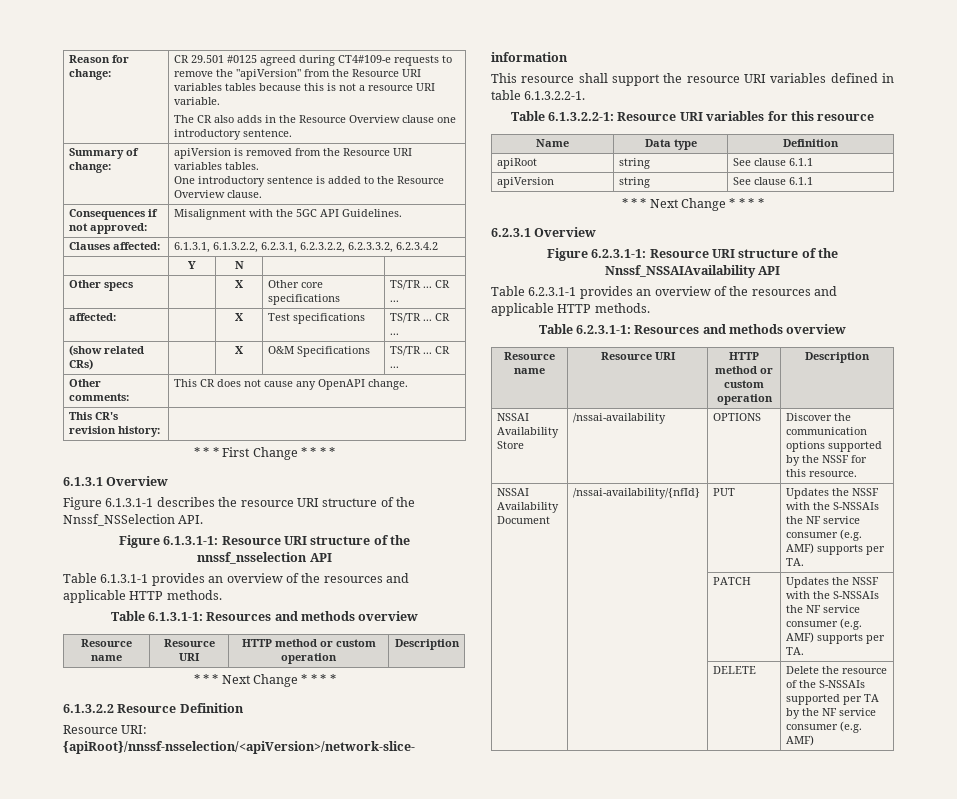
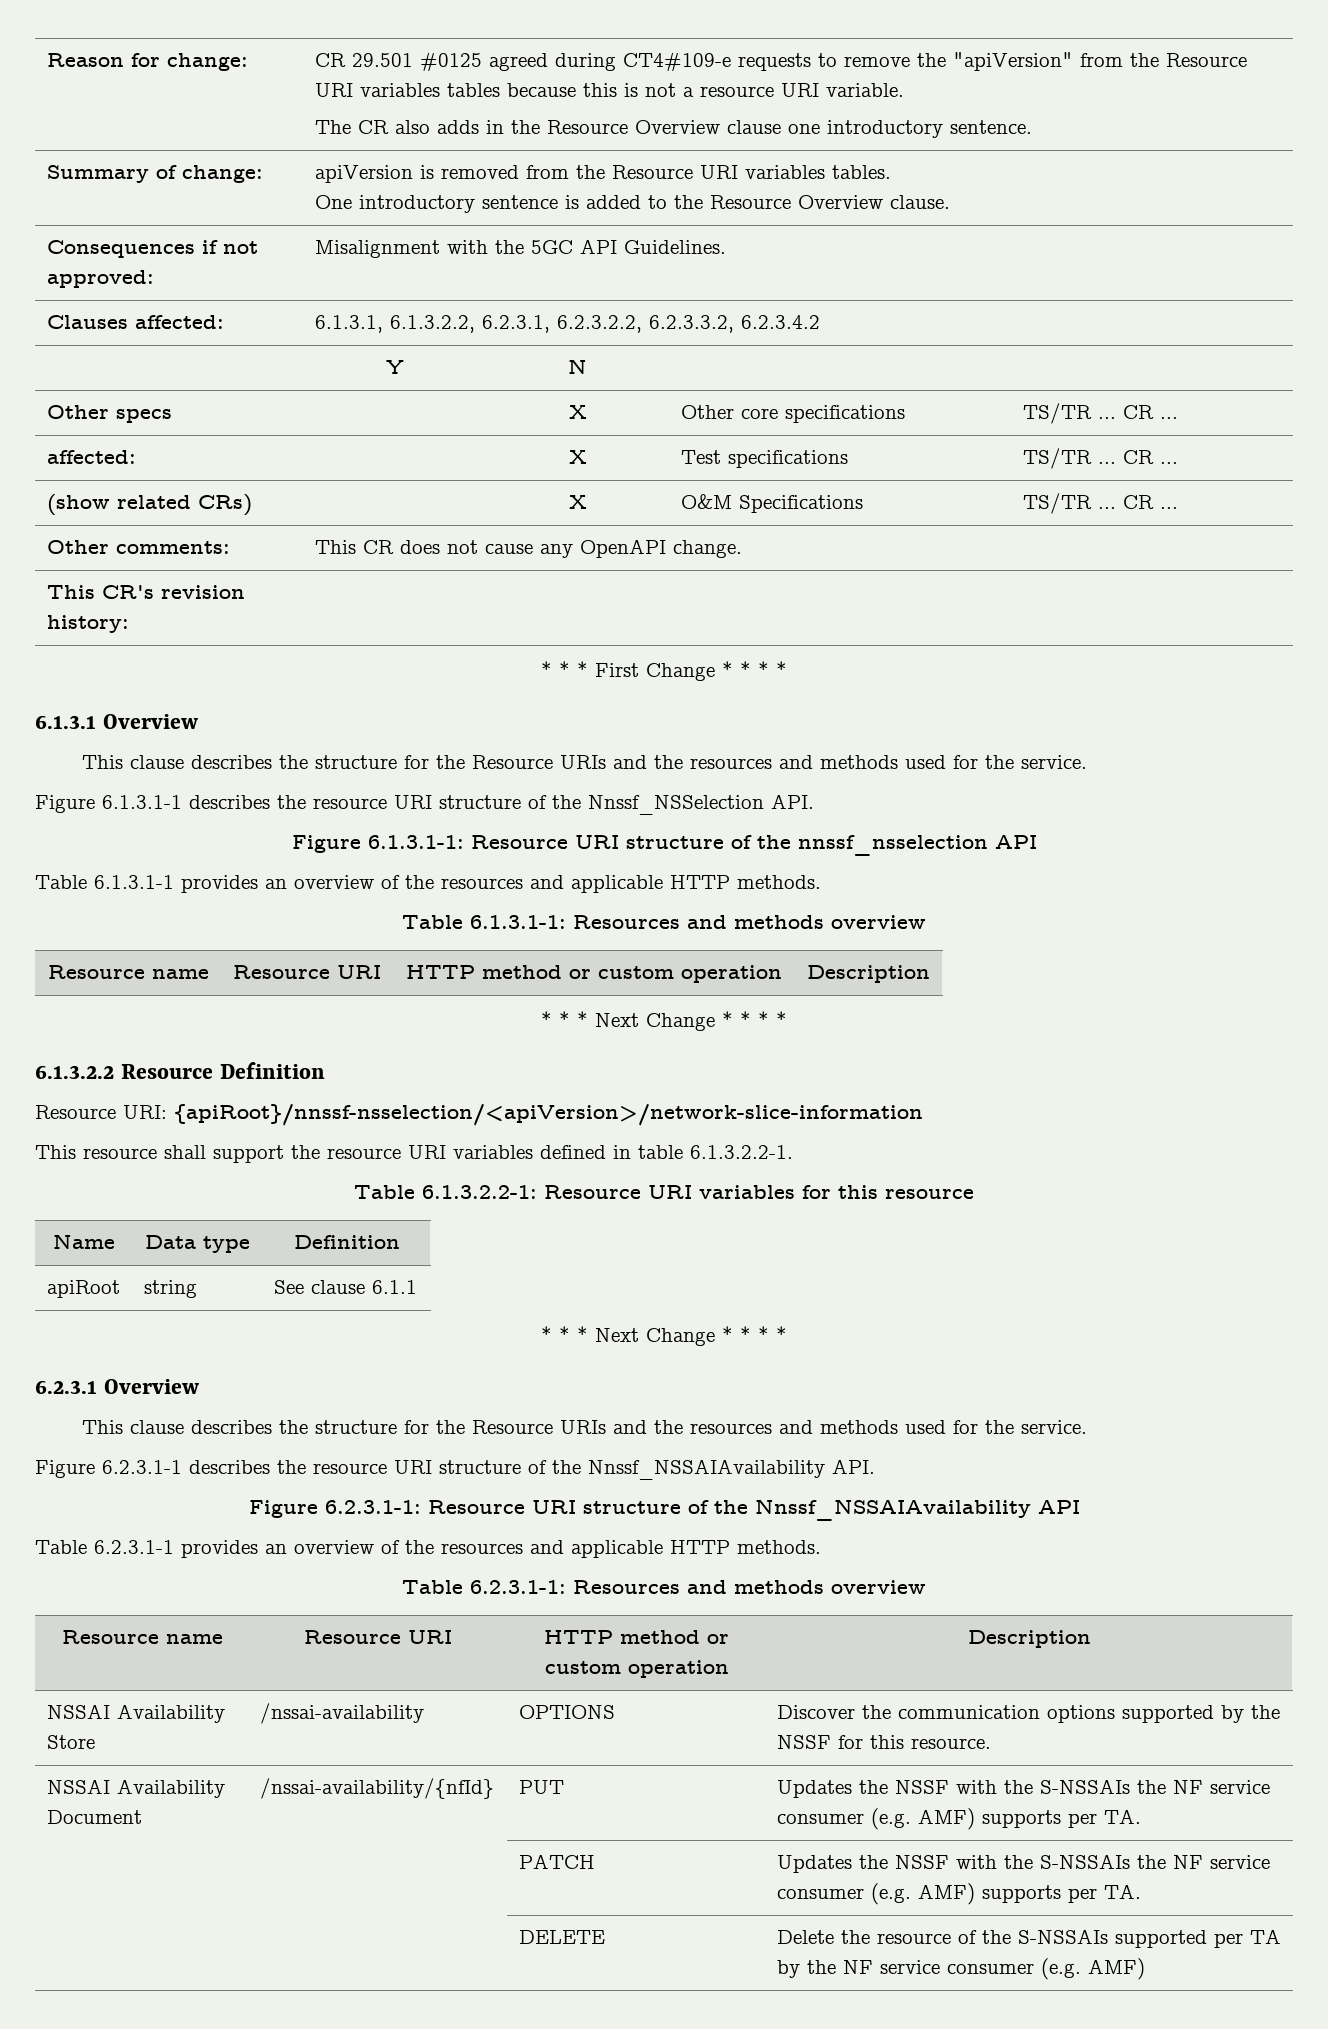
  6.1.3.1 Overview
+ This clause describes the structure for the Resource URIs and the resources and methods used for the service.
- apiVersion | string | See clause 6.1.1
  6.2.3.1 Overview
+ This clause describes the structure for the Resource URIs and the resources and methods used for the service.
+ Figure 6.2.3.1-1 describes the resource URI structure of the Nnssf_NSSAIAvailability API.

